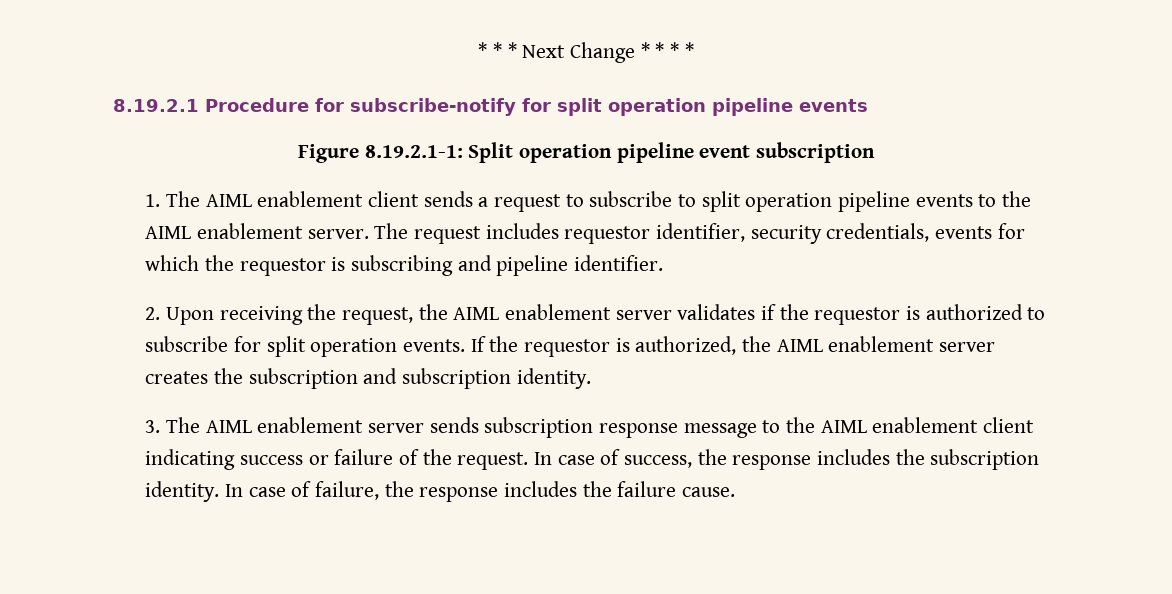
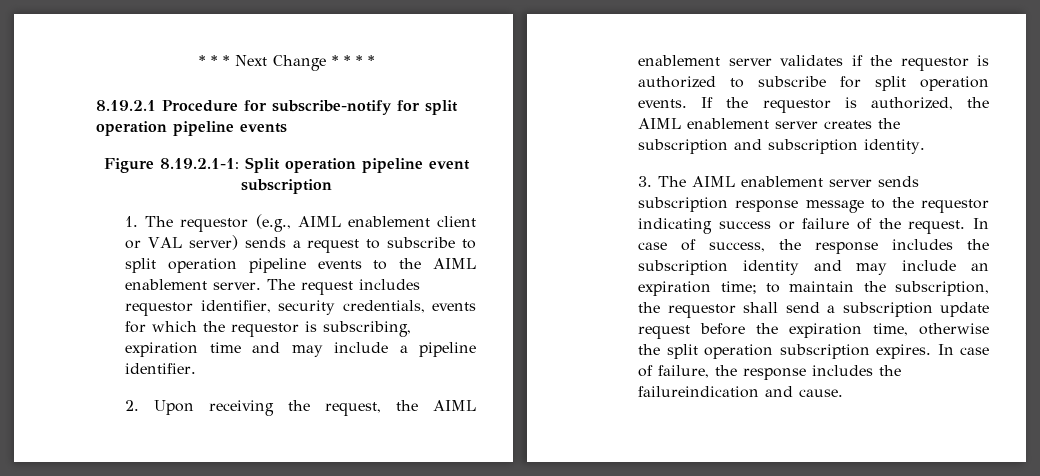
- 1. The AIML enablement client sends a request to subscribe to split operation pipeline events to the AIML enablement server.
+ 1. The requestor (e.g., AIML enablement client or VAL server) sends a request to subscribe to split operation pipeline events to the AIML enablement server.
- The request includes requestor identifier, security credentials, events for which the requestor is subscribing and pipeline identifier.
+ The request includes requestor identifier, security credentials, events for which the requestor is subscribing, expiration time and may include a pipeline identifier.
- 3. The AIML enablement server sends subscription response message to the AIML enablement client indicating success or failure of the request.
+ 3. The AIML enablement server sends subscription response message to the requestor indicating success or failure of the request.
- In case of success, the response includes the subscription identity.
+ In case of success, the response includes the subscription identity and may include an expiration time; to maintain the subscription, the requestor shall send a subscription update request before the expiration time, otherwise the split operation subscription expires.
- In case of failure, the response includes the failure cause.
+ In case of failure, the response includes the failureindication and cause.

